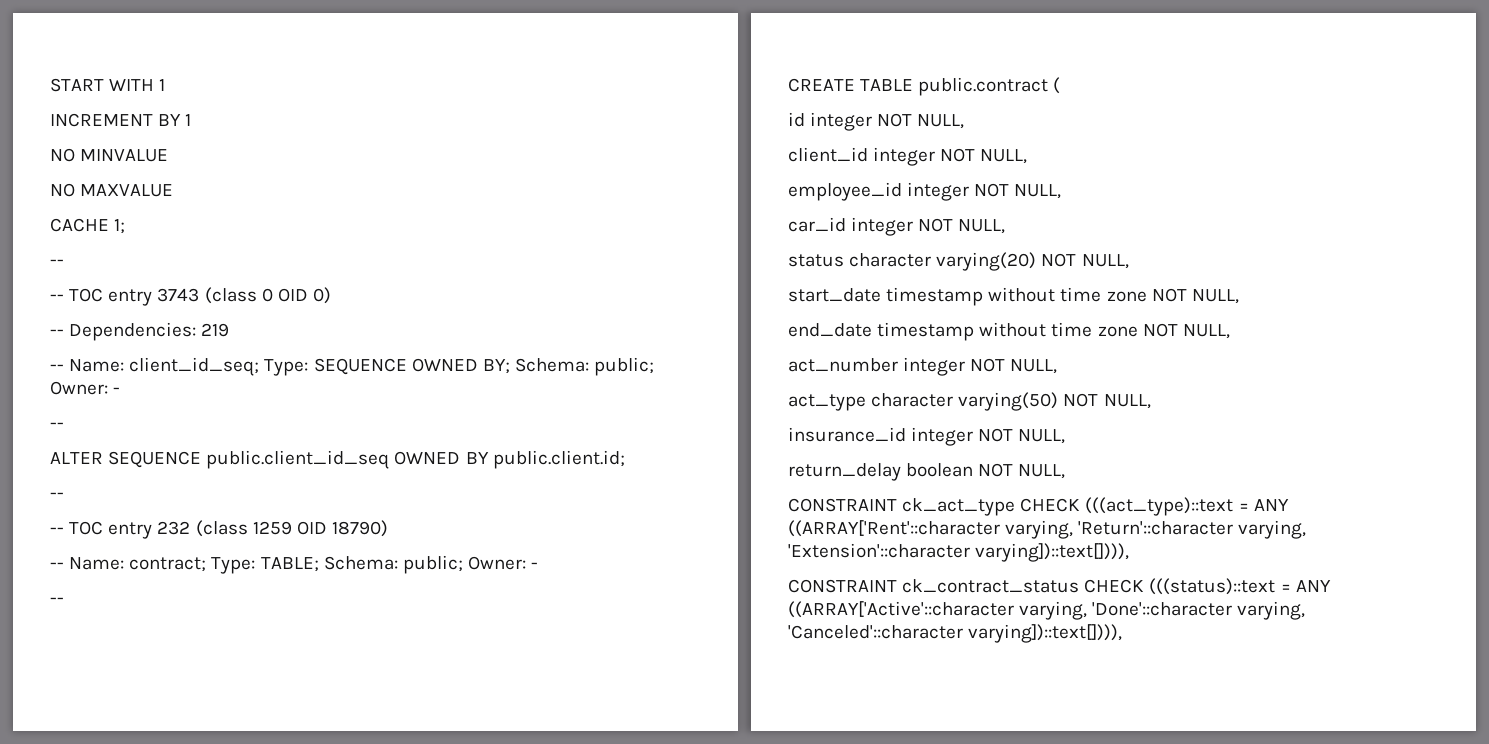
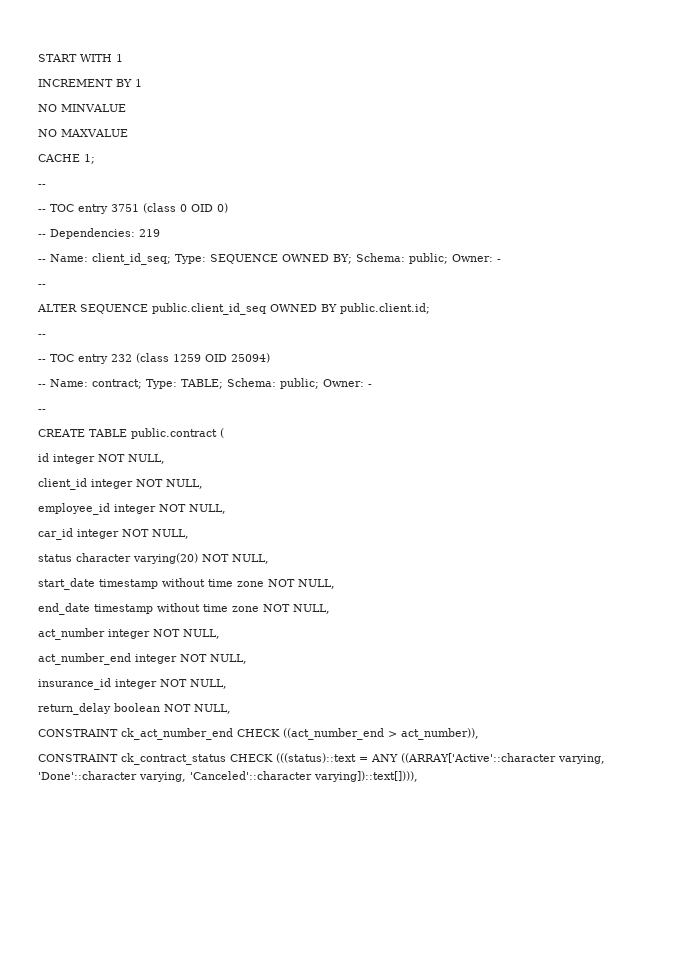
- -- TOC entry 3743 (class 0 OID 0)
+ -- TOC entry 3751 (class 0 OID 0)
- -- TOC entry 232 (class 1259 OID 18790)
+ -- TOC entry 232 (class 1259 OID 25094)
- act_type character varying(50) NOT NULL,
+ act_number_end integer NOT NULL,
- CONSTRAINT ck_act_type CHECK (((act_type)::text = ANY ((ARRAY['Rent'::character varying, 'Return'::character varying, 'Extension'::character varying])::text[]))),
+ CONSTRAINT ck_act_number_end CHECK ((act_number_end > act_number)),

